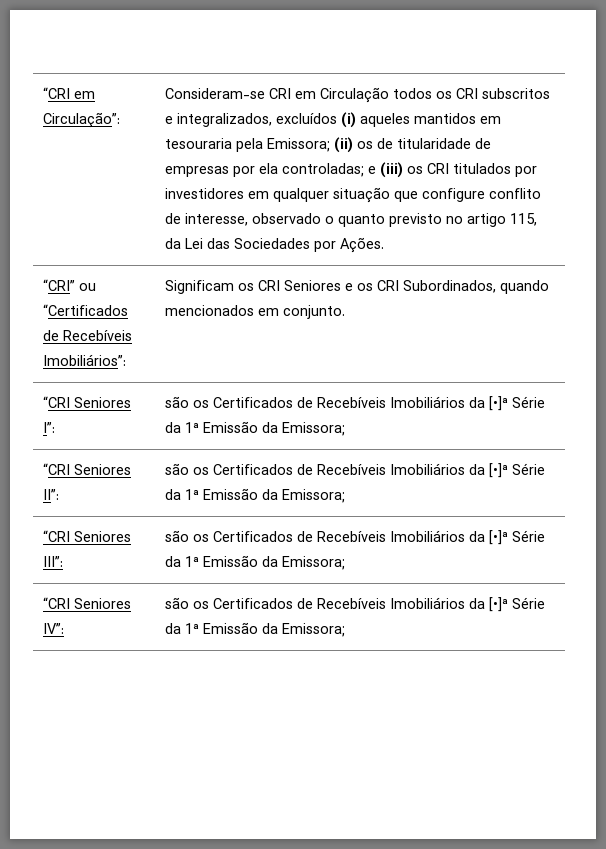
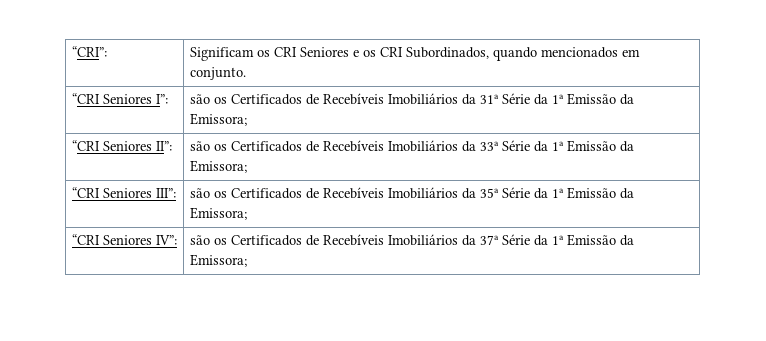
- “CRI em Circulação”: | Consideram-se CRI em Circulação todos os CRI subscritos e integralizados, excluídos (i) aqueles mantidos em tesouraria pela Emissora; (ii) os de titularidade de empresas por ela controladas; e (iii) os CRI titulados por investidores em qualquer situação que configure conflito de interesse, observado o quanto previsto no artigo 115, da Lei das Sociedades por Ações.
- “CRI” ou “Certificados de Recebíveis Imobiliários”: | Significam os CRI Seniores e os CRI Subordinados, quando mencionados em conjunto.
+ “CRI”: | Significam os CRI Seniores e os CRI Subordinados, quando mencionados em conjunto.
- “CRI Seniores I”: | são os Certificados de Recebíveis Imobiliários da [•]ª Série da 1ª Emissão da Emissora;
+ “CRI Seniores I”: | são os Certificados de Recebíveis Imobiliários da 31ª Série da 1ª Emissão da Emissora;
- “CRI Seniores II”: | são os Certificados de Recebíveis Imobiliários da [•]ª Série da 1ª Emissão da Emissora;
+ “CRI Seniores II”: | são os Certificados de Recebíveis Imobiliários da 33ª Série da 1ª Emissão da Emissora;
- “CRI Seniores III”: | são os Certificados de Recebíveis Imobiliários da [•]ª Série da 1ª Emissão da Emissora;
+ “CRI Seniores III”: | são os Certificados de Recebíveis Imobiliários da 35ª Série da 1ª Emissão da Emissora;
- “CRI Seniores IV”: | são os Certificados de Recebíveis Imobiliários da [•]ª Série da 1ª Emissão da Emissora;
+ “CRI Seniores IV”: | são os Certificados de Recebíveis Imobiliários da 37ª Série da 1ª Emissão da Emissora;

